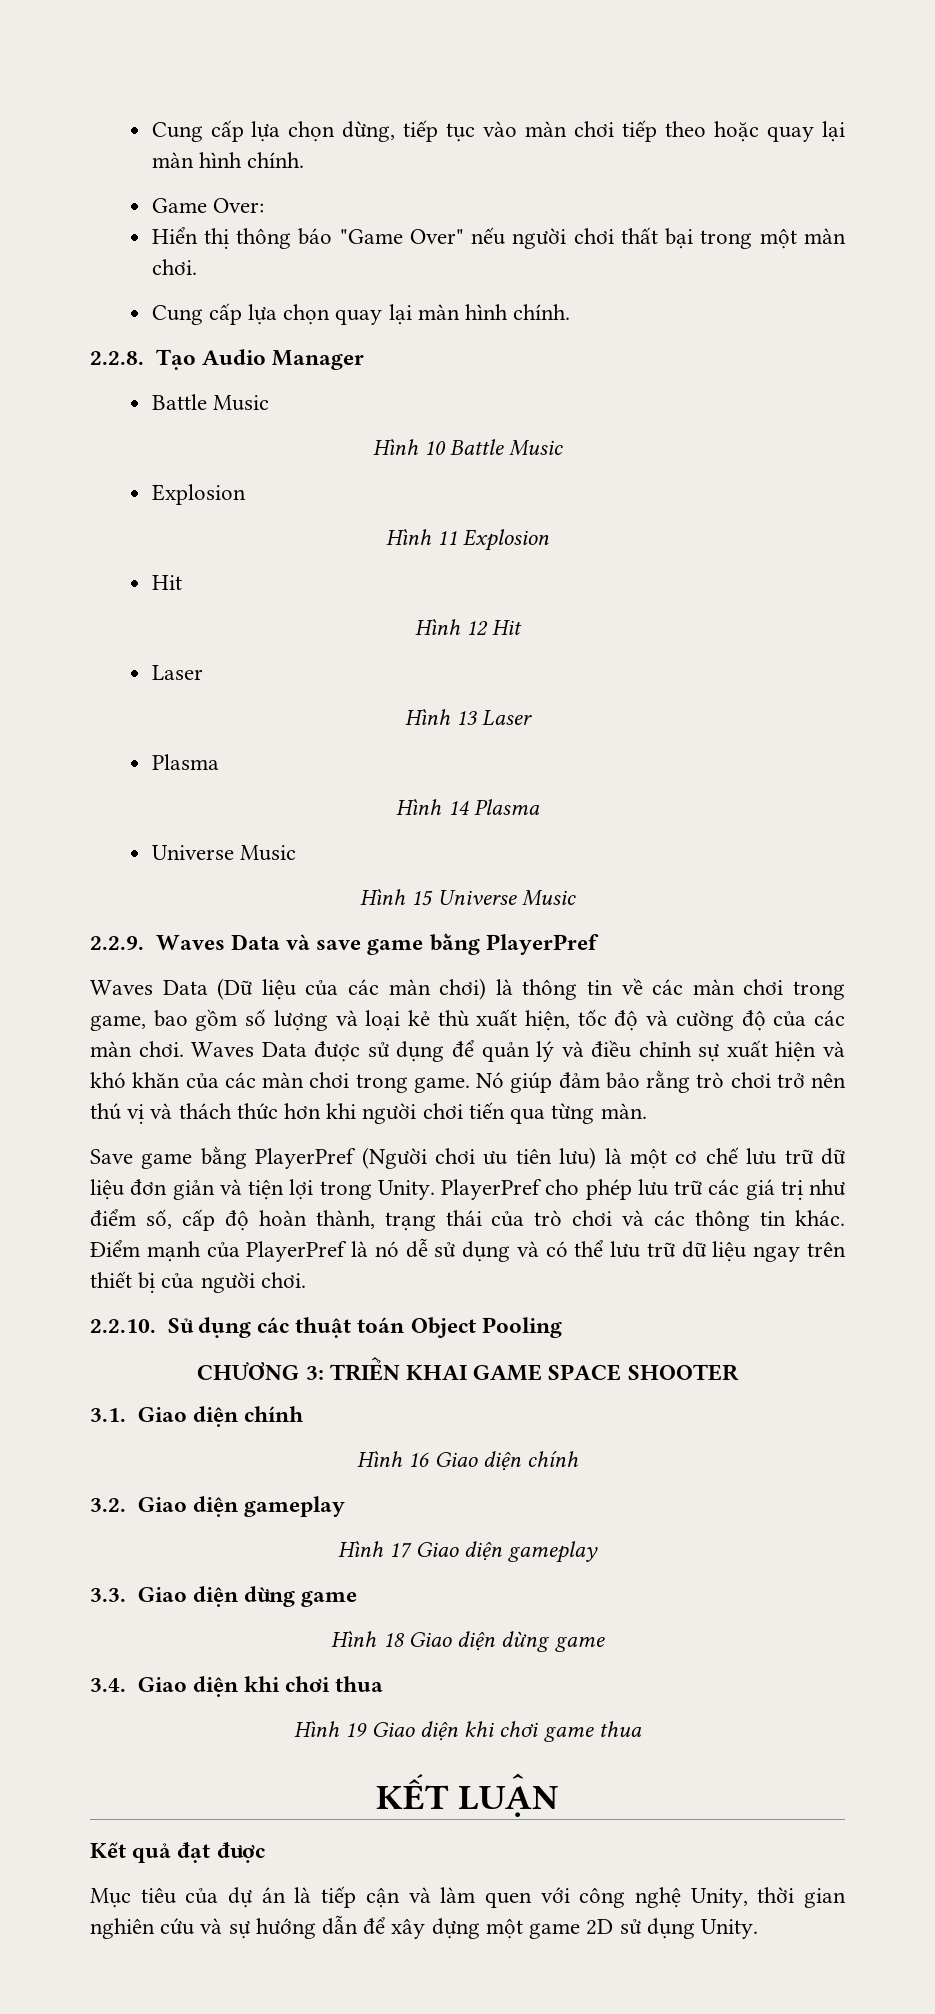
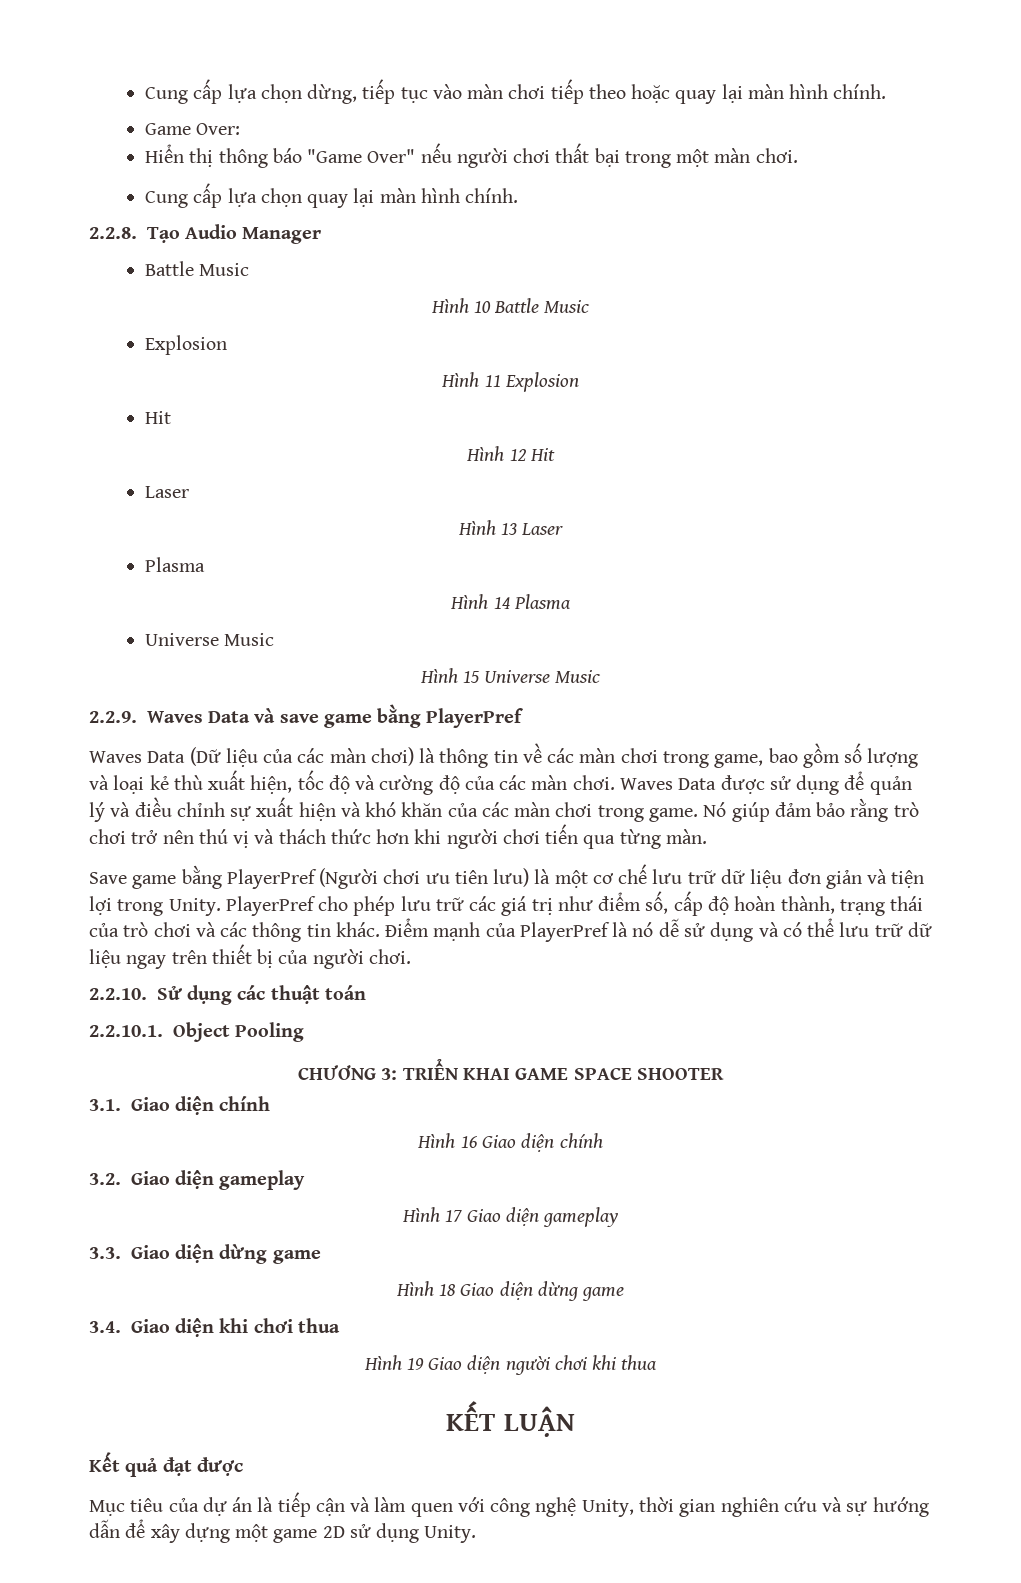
- 2.2.10. Sử dụng các thuật toán Object Pooling
+ 2.2.10. Sử dụng các thuật toán
+ 2.2.10.1. Object Pooling
- Hình 19 Giao diện khi chơi game thua
+ Hình 19 Giao diện người chơi khi thua

